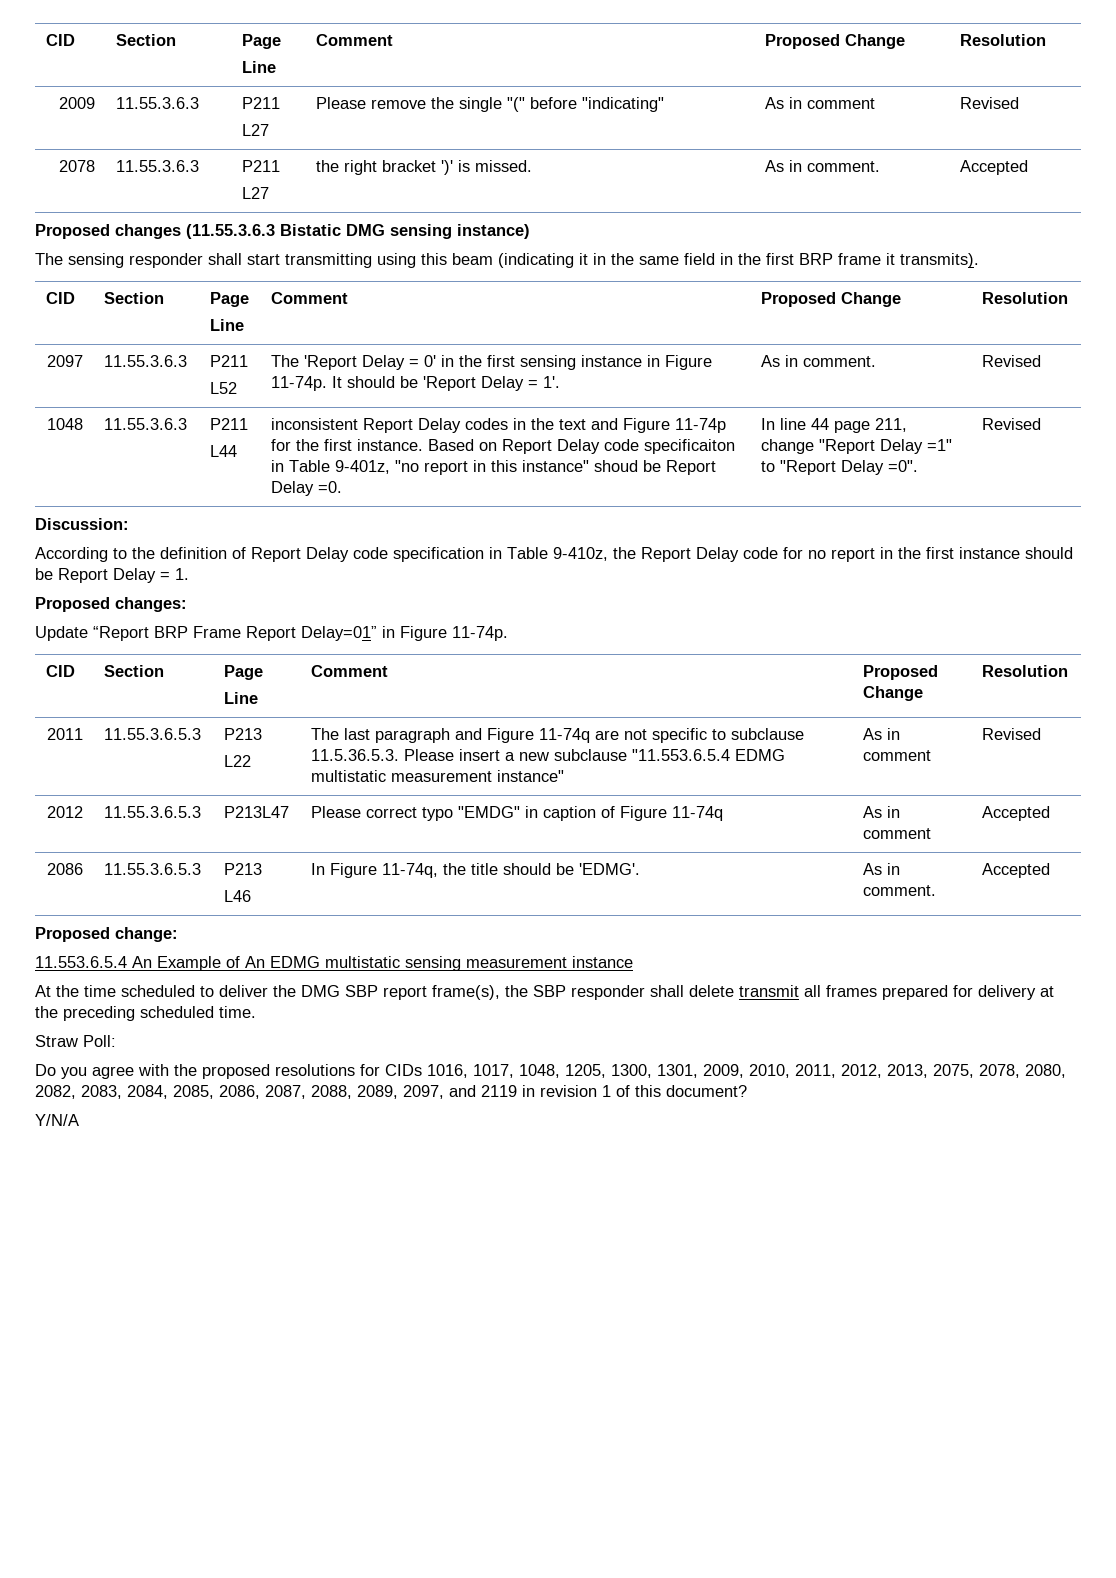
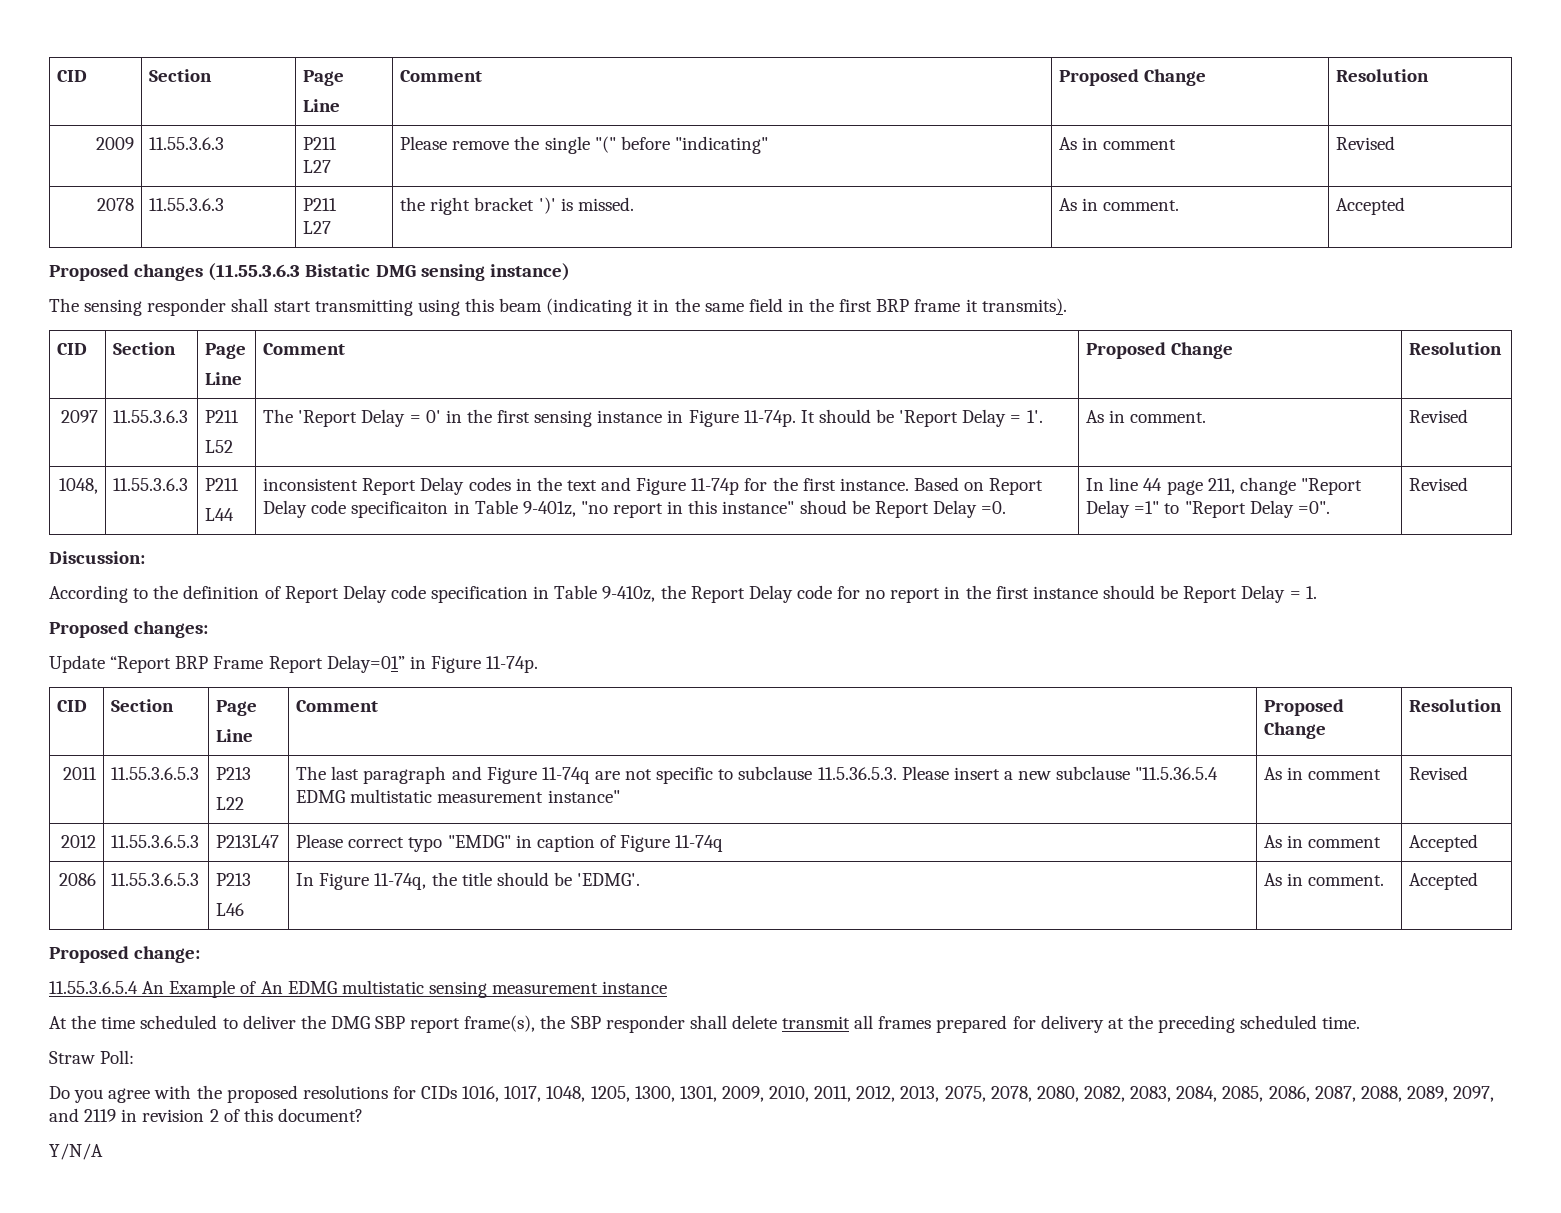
  2097 | 11.55.3.6.3 | P211
  L52 | The 'Report Delay = 0' in the first sensing instance in Figure 11-74p. It should be 'Report Delay = 1'. | As in comment. | Revised
- 1048
+ 1048,
  2011 | 11.55.3.6.5.3 | P213
- L22 | The last paragraph and Figure 11-74q are not specific to subclause 11.5.36.5.3. Please insert a new subclause "11.553.6.5.4 EDMG multistatic measurement instance" | As in comment | Revised
+ L22 | The last paragraph and Figure 11-74q are not specific to subclause 11.5.36.5.3. Please insert a new subclause "11.5.36.5.4 EDMG multistatic measurement instance" | As in comment | Revised
- 11.553.6.5.4 An Example of An EDMG multistatic sensing measurement instance
+ 11.55.3.6.5.4 An Example of An EDMG multistatic sensing measurement instance
- Do you agree with the proposed resolutions for CIDs 1016, 1017, 1048, 1205, 1300, 1301, 2009, 2010, 2011, 2012, 2013, 2075, 2078, 2080, 2082, 2083, 2084, 2085, 2086, 2087, 2088, 2089, 2097, and 2119 in revision 1 of this document?
+ Do you agree with the proposed resolutions for CIDs 1016, 1017, 1048, 1205, 1300, 1301, 2009, 2010, 2011, 2012, 2013, 2075, 2078, 2080, 2082, 2083, 2084, 2085, 2086, 2087, 2088, 2089, 2097, and 2119 in revision 2 of this document?

